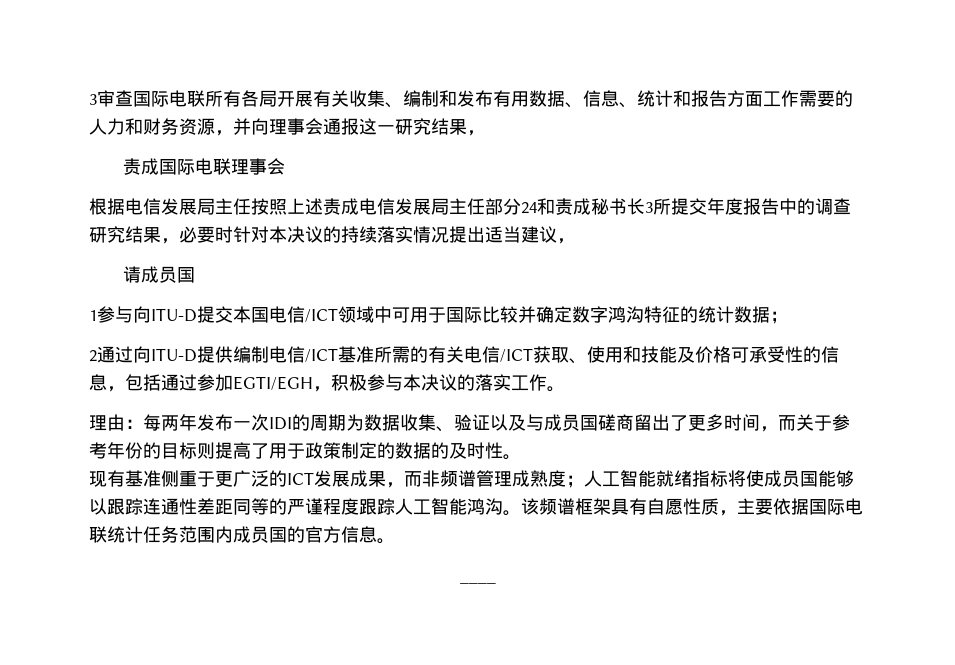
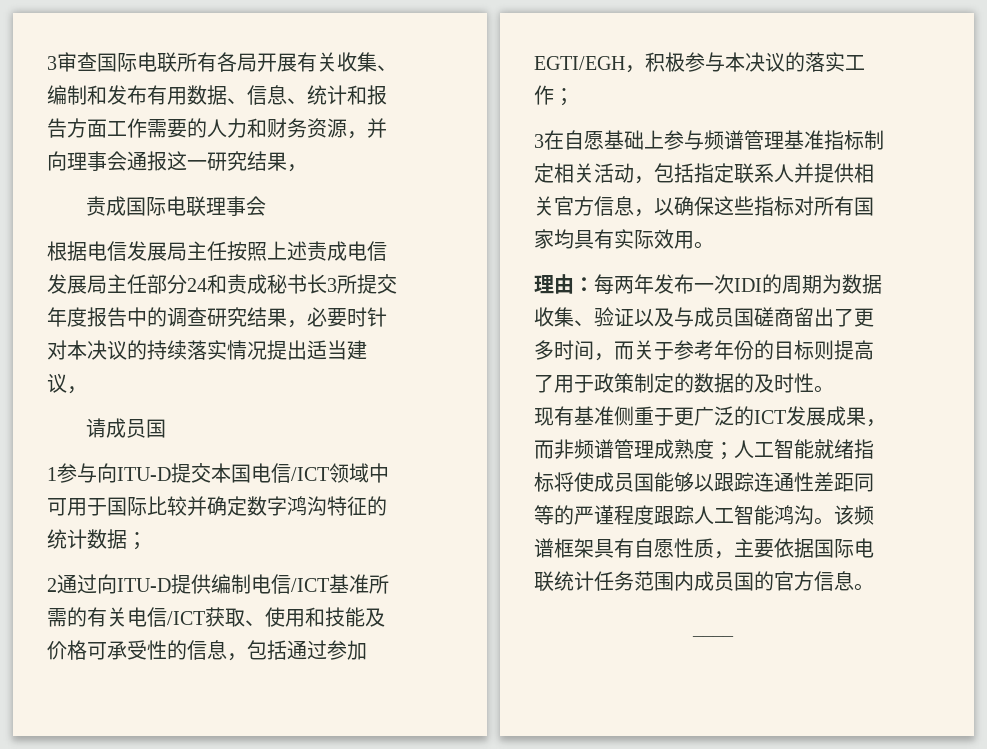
- 2通过向ITU-D提供编制电信/ICT基准所需的有关电信/ICT获取、使用和技能及价格可承受性的信息，包括通过参加EGTI/EGH，积极参与本决议的落实工作。
+ 2通过向ITU-D提供编制电信/ICT基准所需的有关电信/ICT获取、使用和技能及价格可承受性的信息，包括通过参加EGTI/EGH，积极参与本决议的落实工作；
+ 3在自愿基础上参与频谱管理基准指标制定相关活动，包括指定联系人并提供相关官方信息，以确保这些指标对所有国家均具有实际效用。

